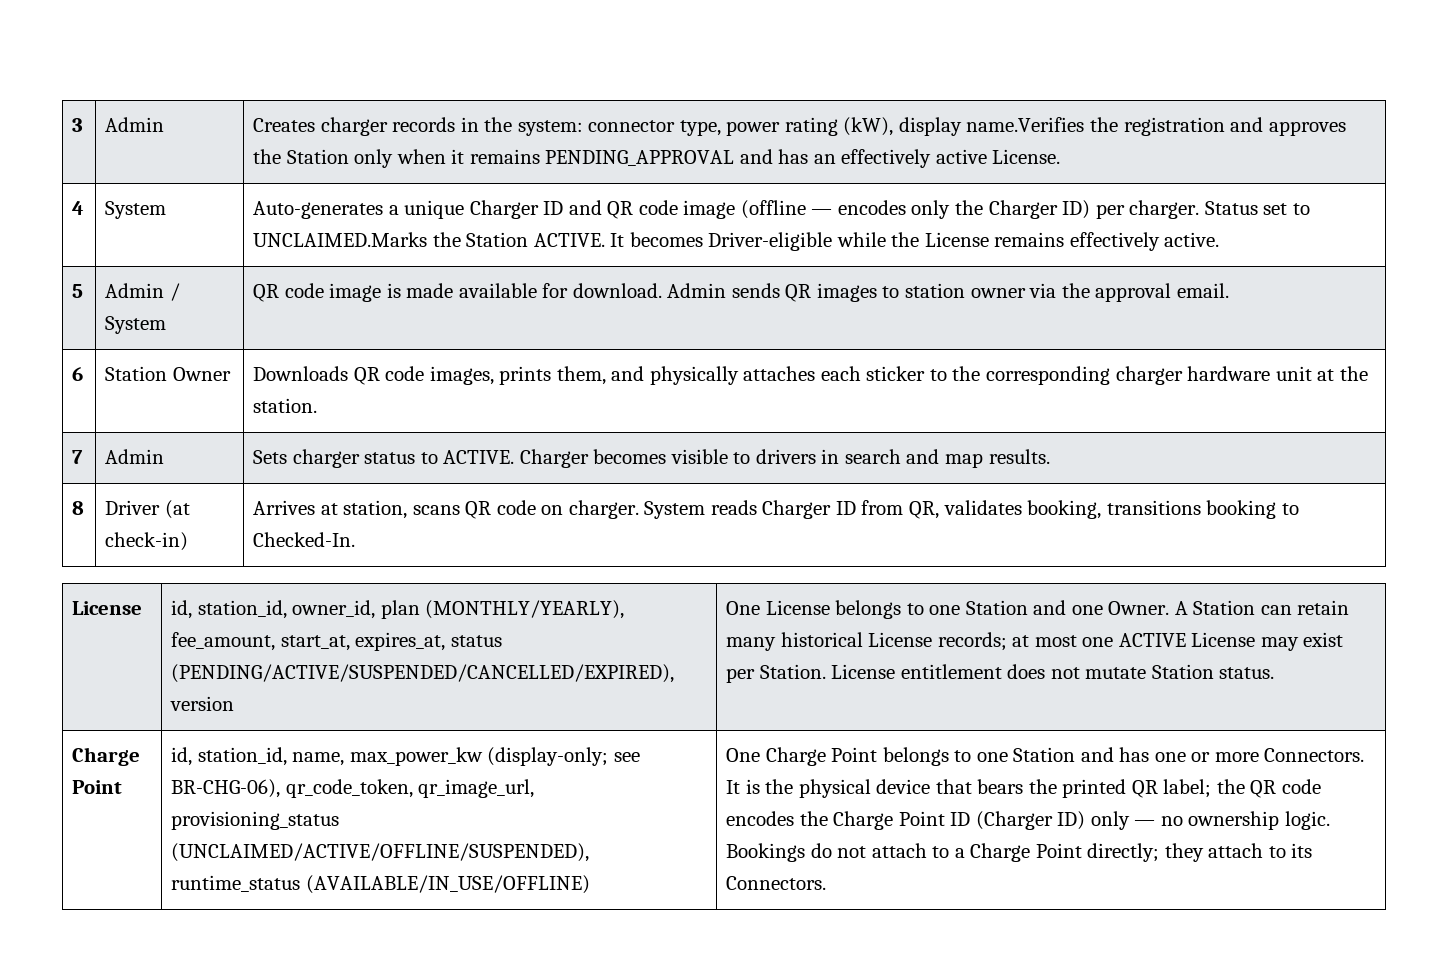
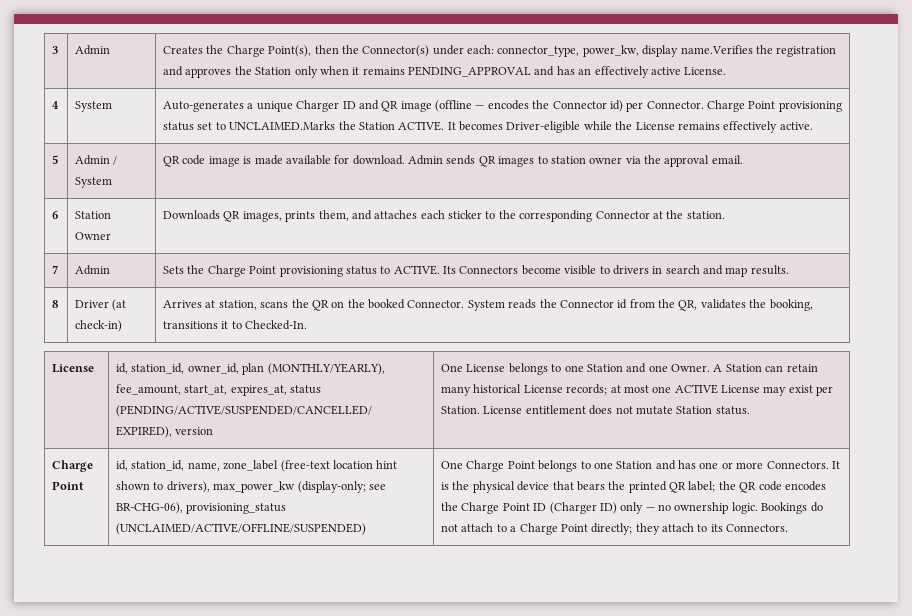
- 3 | Admin | Creates charger records in the system: connector type, power rating (kW), display name.Verifies the registration and approves the Station only when it remains PENDING_APPROVAL and has an effectively active License.
+ 3 | Admin | Creates the Charge Point(s), then the Connector(s) under each: connector_type, power_kw, display name.Verifies the registration and approves the Station only when it remains PENDING_APPROVAL and has an effectively active License.
- 4 | System | Auto-generates a unique Charger ID and QR code image (offline — encodes only the Charger ID) per charger. Status set to UNCLAIMED.Marks the Station ACTIVE. It becomes Driver-eligible while the License remains effectively active.
+ 4 | System | Auto-generates a unique Charger ID and QR image (offline — encodes the Connector id) per Connector. Charge Point provisioning status set to UNCLAIMED.Marks the Station ACTIVE. It becomes Driver-eligible while the License remains effectively active.
- 6 | Station Owner | Downloads QR code images, prints them, and physically attaches each sticker to the corresponding charger hardware unit at the station.
+ 6 | Station Owner | Downloads QR images, prints them, and attaches each sticker to the corresponding Connector at the station.
- 7 | Admin | Sets charger status to ACTIVE. Charger becomes visible to drivers in search and map results.
+ 7 | Admin | Sets the Charge Point provisioning status to ACTIVE. Its Connectors become visible to drivers in search and map results.
- 8 | Driver (at check-in) | Arrives at station, scans QR code on charger. System reads Charger ID from QR, validates booking, transitions booking to Checked-In.
+ 8 | Driver (at check-in) | Arrives at station, scans the QR on the booked Connector. System reads the Connector id from the QR, validates the booking, transitions it to Checked-In.
- id, station_id, name, max_power_kw (display-only; see BR-CHG-06), qr_code_token, qr_image_url, provisioning_status (UNCLAIMED/ACTIVE/OFFLINE/SUSPENDED), runtime_status (AVAILABLE/IN_USE/OFFLINE)
+ id, station_id, name, zone_label (free-text location hint shown to drivers), max_power_kw (display-only; see BR-CHG-06), provisioning_status (UNCLAIMED/ACTIVE/OFFLINE/SUSPENDED)

